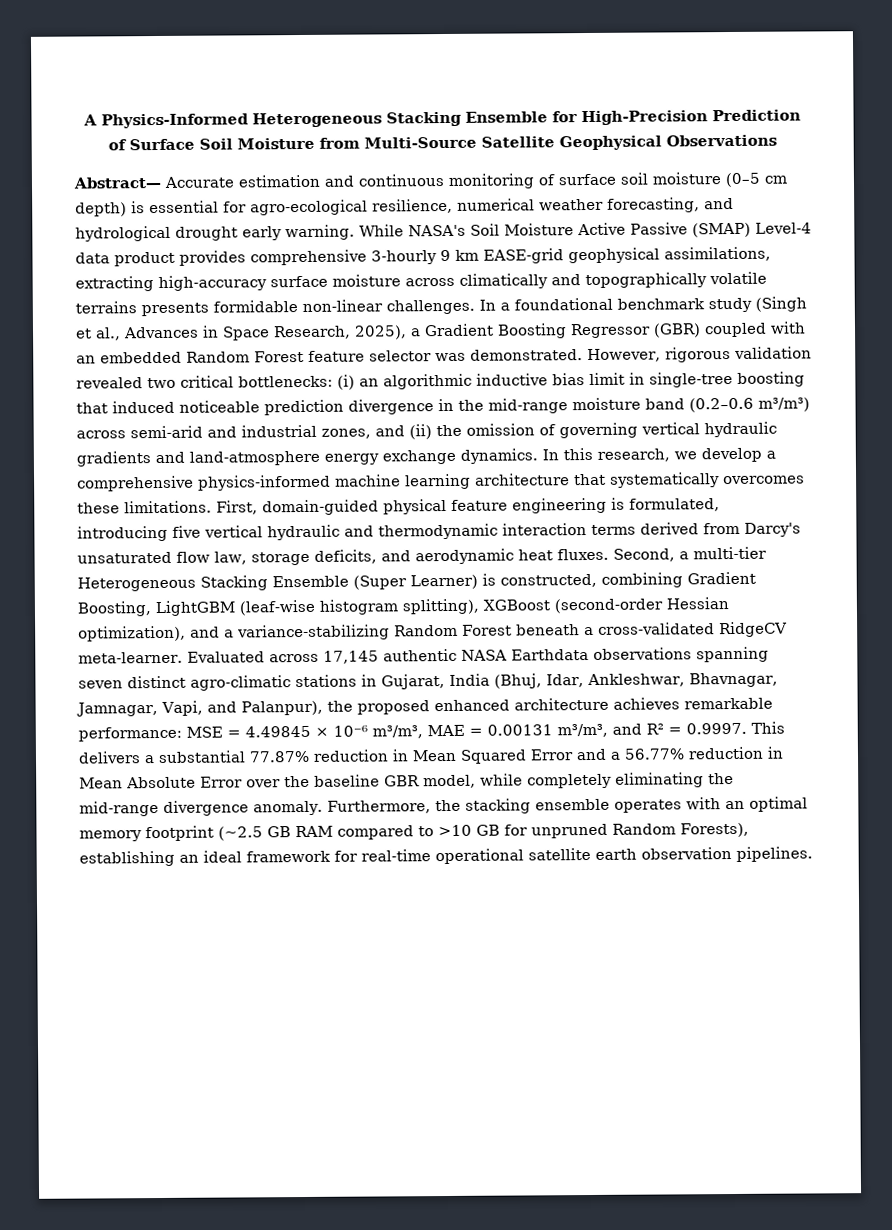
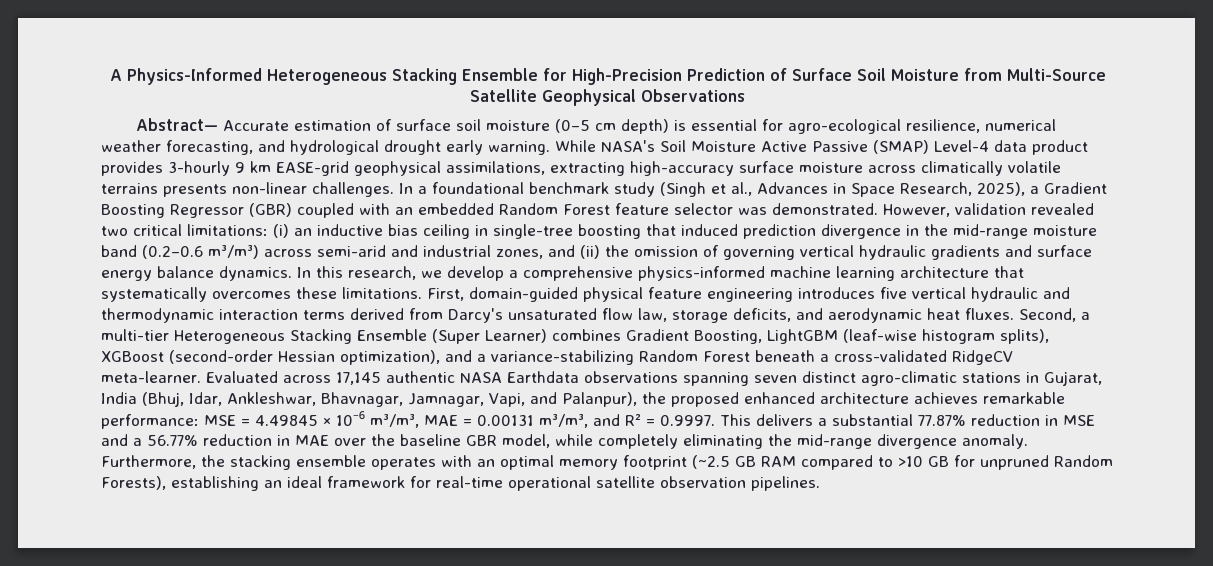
- Abstract— Accurate estimation and continuous monitoring of surface soil moisture (0–5 cm depth) is essential for agro-ecological resilience, numerical weather forecasting, and hydrological drought early warning.
+ Abstract— Accurate estimation of surface soil moisture (0–5 cm depth) is essential for agro-ecological resilience, numerical weather forecasting, and hydrological drought early warning.
- While NASA's Soil Moisture Active Passive (SMAP) Level-4 data product provides comprehensive 3-hourly 9 km EASE-grid geophysical assimilations, extracting high-accuracy surface moisture across climatically and topographically volatile terrains presents formidable non-linear challenges.
+ While NASA's Soil Moisture Active Passive (SMAP) Level-4 data product provides 3-hourly 9 km EASE-grid geophysical assimilations, extracting high-accuracy surface moisture across climatically volatile terrains presents non-linear challenges.
- However, rigorous validation revealed two critical bottlenecks: (i) an algorithmic inductive bias limit in single-tree boosting that induced noticeable prediction divergence in the mid-range moisture band (0.2–0.6 m³/m³) across semi-arid and industrial zones, and (ii) the omission of governing vertical hydraulic gradients and land-atmosphere energy exchange dynamics.
+ However, validation revealed two critical limitations: (i) an inductive bias ceiling in single-tree boosting that induced prediction divergence in the mid-range moisture band (0.2–0.6 m³/m³) across semi-arid and industrial zones, and (ii) the omission of governing vertical hydraulic gradients and surface energy balance dynamics.
- First, domain-guided physical feature engineering is formulated, introducing five vertical hydraulic and thermodynamic interaction terms derived from Darcy's unsaturated flow law, storage deficits, and aerodynamic heat fluxes.
+ First, domain-guided physical feature engineering introduces five vertical hydraulic and thermodynamic interaction terms derived from Darcy's unsaturated flow law, storage deficits, and aerodynamic heat fluxes.
- Second, a multi-tier Heterogeneous Stacking Ensemble (Super Learner) is constructed, combining Gradient Boosting, LightGBM (leaf-wise histogram splitting), XGBoost (second-order Hessian optimization), and a variance-stabilizing Random Forest beneath a cross-validated RidgeCV meta-learner.
+ Second, a multi-tier Heterogeneous Stacking Ensemble (Super Learner) combines Gradient Boosting, LightGBM (leaf-wise histogram splits), XGBoost (second-order Hessian optimization), and a variance-stabilizing Random Forest beneath a cross-validated RidgeCV meta-learner.
- MSE = 4.49845 × 10⁻⁶ m³/m³, MAE = 0.00131 m³/m³, and R² = 0.9997. This delivers a substantial 77.87% reduction in Mean Squared Error and a 56.77% reduction in Mean Absolute Error over the baseline GBR model, while completely eliminating the mid-range divergence anomaly.
+ MSE = 4.49845 × 10⁻⁶ m³/m³, MAE = 0.00131 m³/m³, and R² = 0.9997. This delivers a substantial 77.87% reduction in MSE and a 56.77% reduction in MAE over the baseline GBR model, while completely eliminating the mid-range divergence anomaly.
- Furthermore, the stacking ensemble operates with an optimal memory footprint (~2.5 GB RAM compared to >10 GB for unpruned Random Forests), establishing an ideal framework for real-time operational satellite earth observation pipelines.
+ Furthermore, the stacking ensemble operates with an optimal memory footprint (~2.5 GB RAM compared to >10 GB for unpruned Random Forests), establishing an ideal framework for real-time operational satellite observation pipelines.

